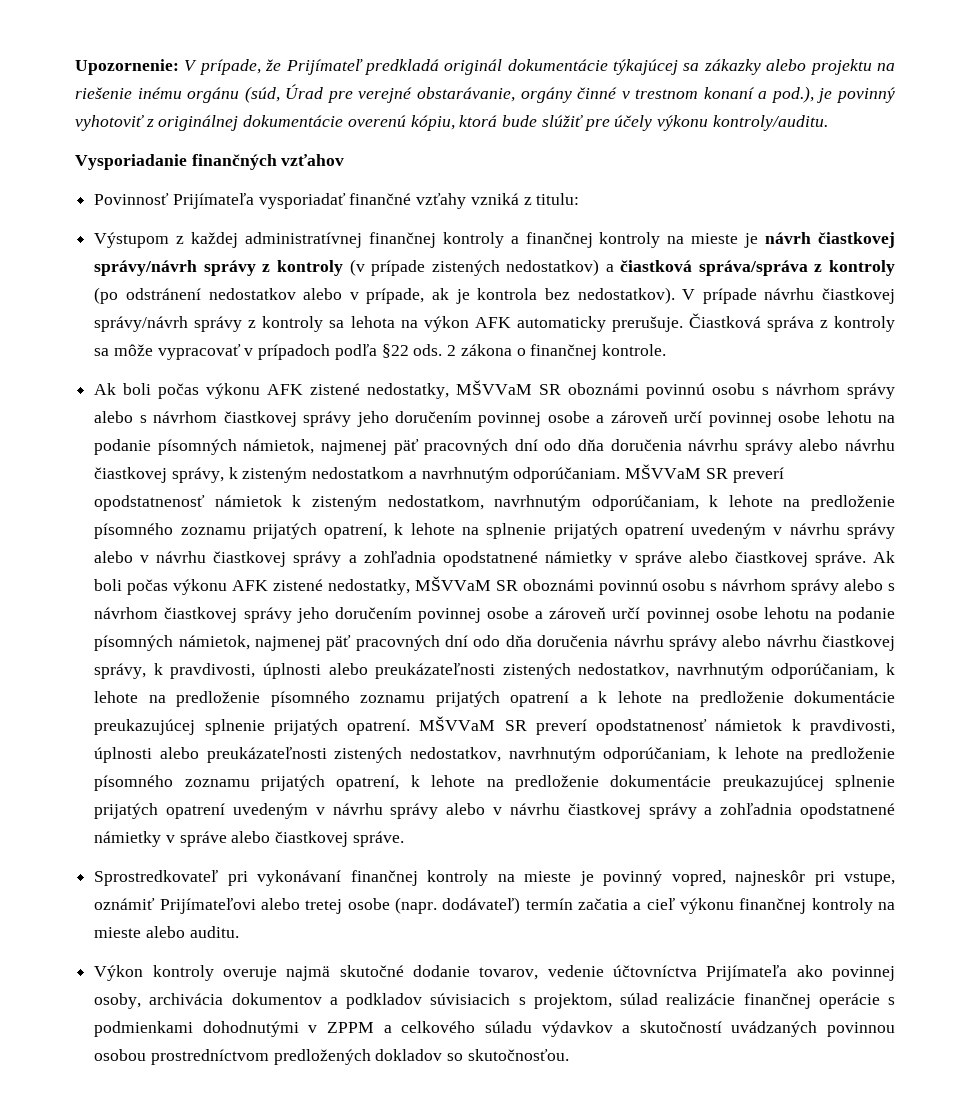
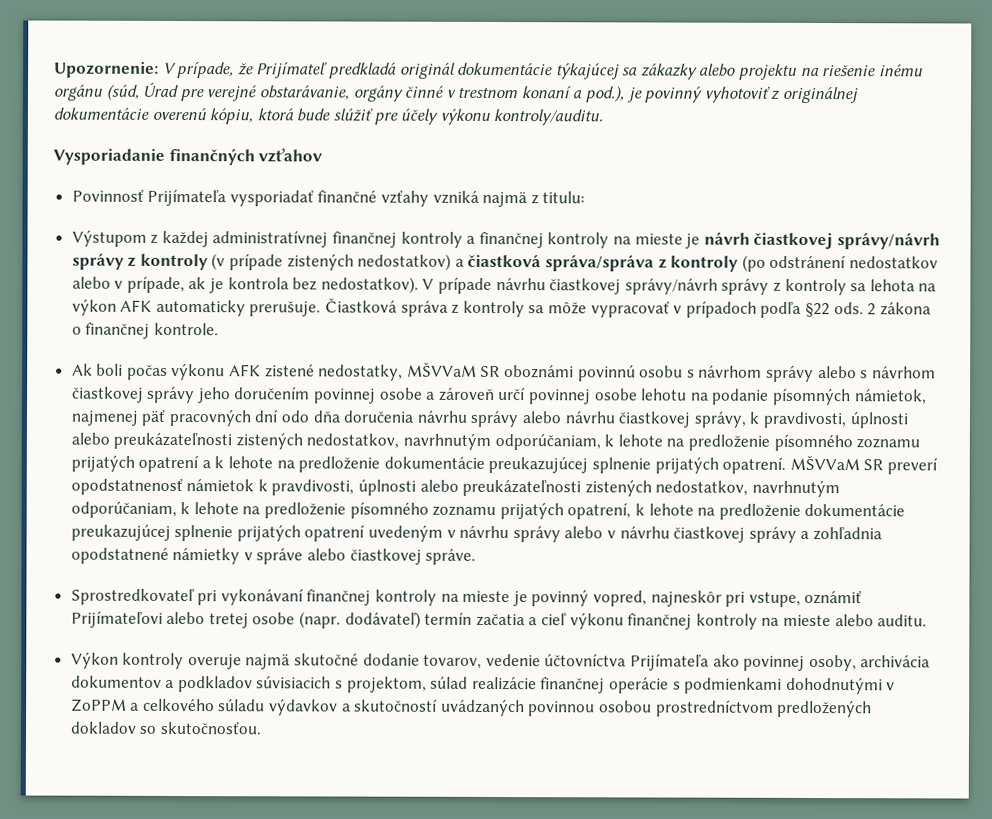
- Povinnosť Prijímateľa vysporiadať finančné vzťahy vzniká z titulu:
+ Povinnosť Prijímateľa vysporiadať finančné vzťahy vzniká najmä z titulu:
- Ak boli počas výkonu AFK zistené nedostatky, MŠVVaM SR oboznámi povinnú osobu s návrhom správy alebo s návrhom čiastkovej správy jeho doručením povinnej osobe a zároveň určí povinnej osobe lehotu na podanie písomných námietok, najmenej päť pracovných dní odo dňa doručenia návrhu správy alebo návrhu čiastkovej správy, k zisteným nedostatkom a navrhnutým odporúčaniam. MŠVVaM SR preverí opodstatnenosť námietok k zisteným nedostatkom, navrhnutým odporúčaniam, k lehote na predloženie písomného zoznamu prijatých opatrení, k lehote na splnenie prijatých opatrení uvedeným v návrhu správy alebo v návrhu čiastkovej správy a zohľadnia opodstatnené námietky v správe alebo čiastkovej správe. Ak boli počas výkonu AFK zistené nedostatky, MŠVVaM SR oboznámi povinnú osobu s návrhom správy alebo s návrhom čiastkovej správy jeho doručením povinnej osobe a zároveň určí povinnej osobe lehotu na podanie písomných námietok, najmenej päť pracovných dní odo dňa doručenia návrhu správy alebo návrhu čiastkovej správy, k pravdivosti, úplnosti alebo preukázateľnosti zistených nedostatkov, navrhnutým odporúčaniam, k lehote na predloženie písomného zoznamu prijatých opatrení a k lehote na predloženie dokumentácie preukazujúcej splnenie prijatých opatrení.
+ Ak boli počas výkonu AFK zistené nedostatky, MŠVVaM SR oboznámi povinnú osobu s návrhom správy alebo s návrhom čiastkovej správy jeho doručením povinnej osobe a zároveň určí povinnej osobe lehotu na podanie písomných námietok, najmenej päť pracovných dní odo dňa doručenia návrhu správy alebo návrhu čiastkovej správy, k pravdivosti, úplnosti alebo preukázateľnosti zistených nedostatkov, navrhnutým odporúčaniam, k lehote na predloženie písomného zoznamu prijatých opatrení a k lehote na predloženie dokumentácie preukazujúcej splnenie prijatých opatrení.
- Výkon kontroly overuje najmä skutočné dodanie tovarov, vedenie účtovníctva Prijímateľa ako povinnej osoby, archivácia dokumentov a podkladov súvisiacich s projektom, súlad realizácie finančnej operácie s podmienkami dohodnutými v ZPPM a celkového súladu výdavkov a skutočností uvádzaných povinnou osobou prostredníctvom predložených dokladov so skutočnosťou.
+ Výkon kontroly overuje najmä skutočné dodanie tovarov, vedenie účtovníctva Prijímateľa ako povinnej osoby, archivácia dokumentov a podkladov súvisiacich s projektom, súlad realizácie finančnej operácie s podmienkami dohodnutými v ZoPPM a celkového súladu výdavkov a skutočností uvádzaných povinnou osobou prostredníctvom predložených dokladov so skutočnosťou.

